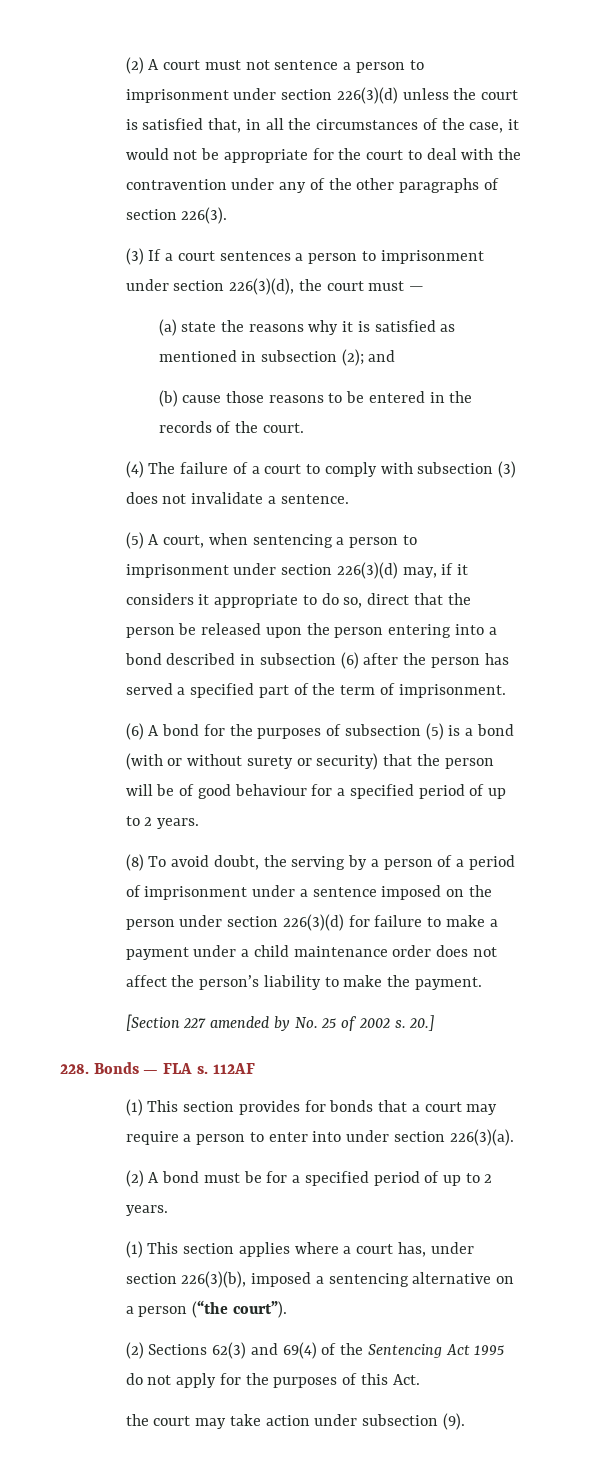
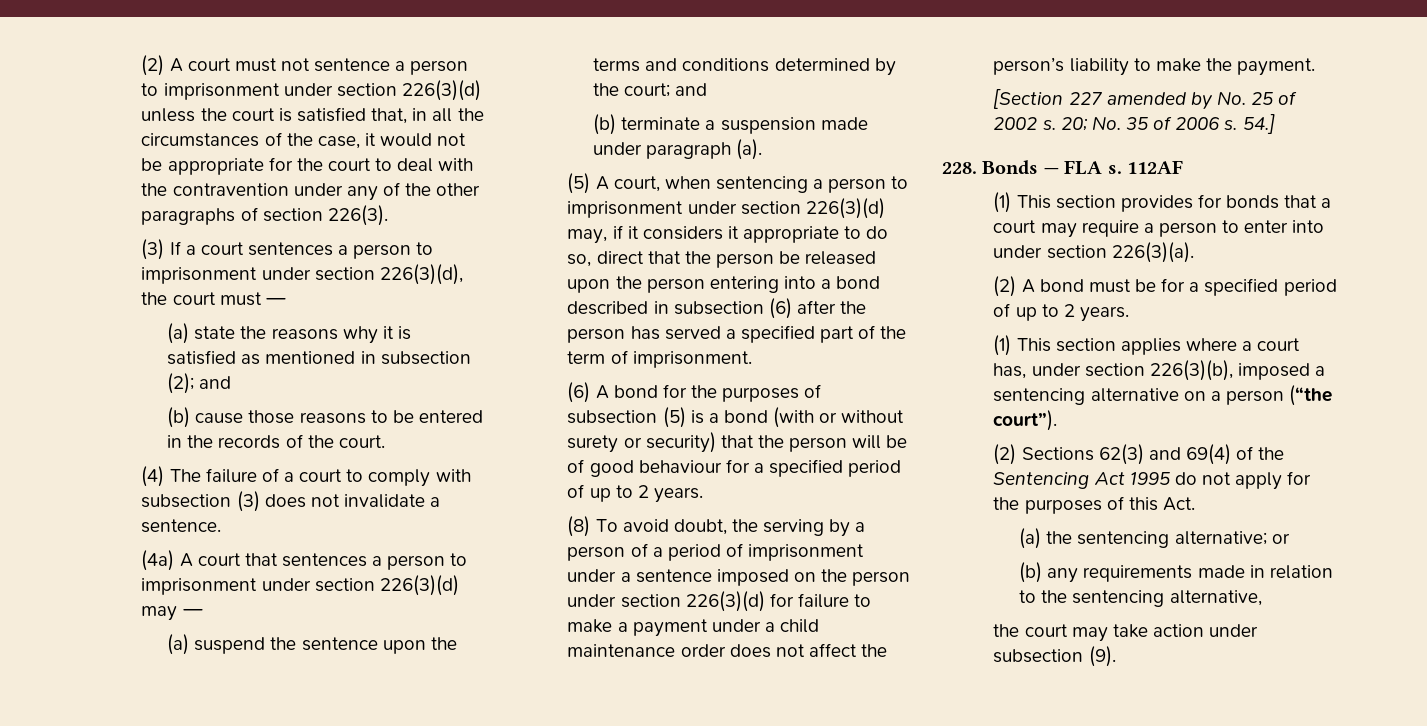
+ (4a) A court that sentences a person to imprisonment under section 226(3)(d) may —
+ (a) suspend the sentence upon the terms and conditions determined by the court; and
+ (b) terminate a suspension made under paragraph (a).
- 20.]
+ 20; No. 35 of 2006 s. 54.]
+ (a) the sentencing alternative; or
+ (b) any requirements made in relation to the sentencing alternative,

